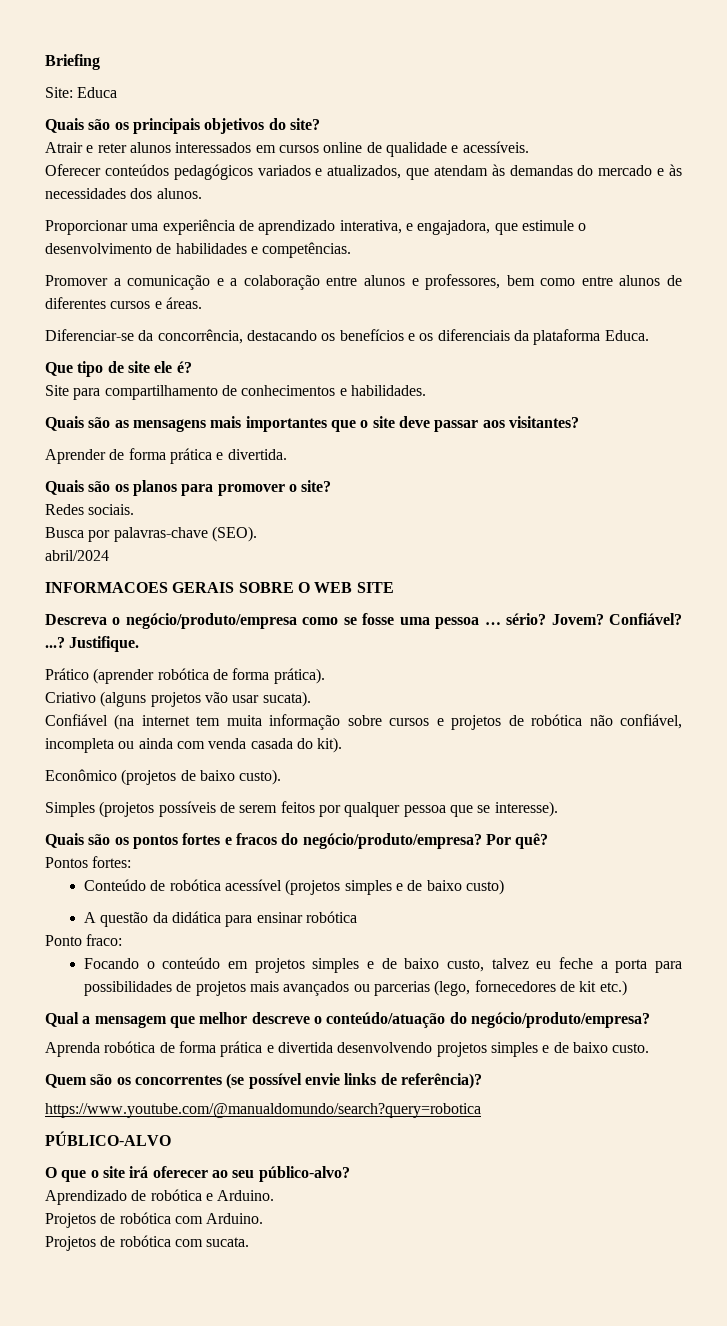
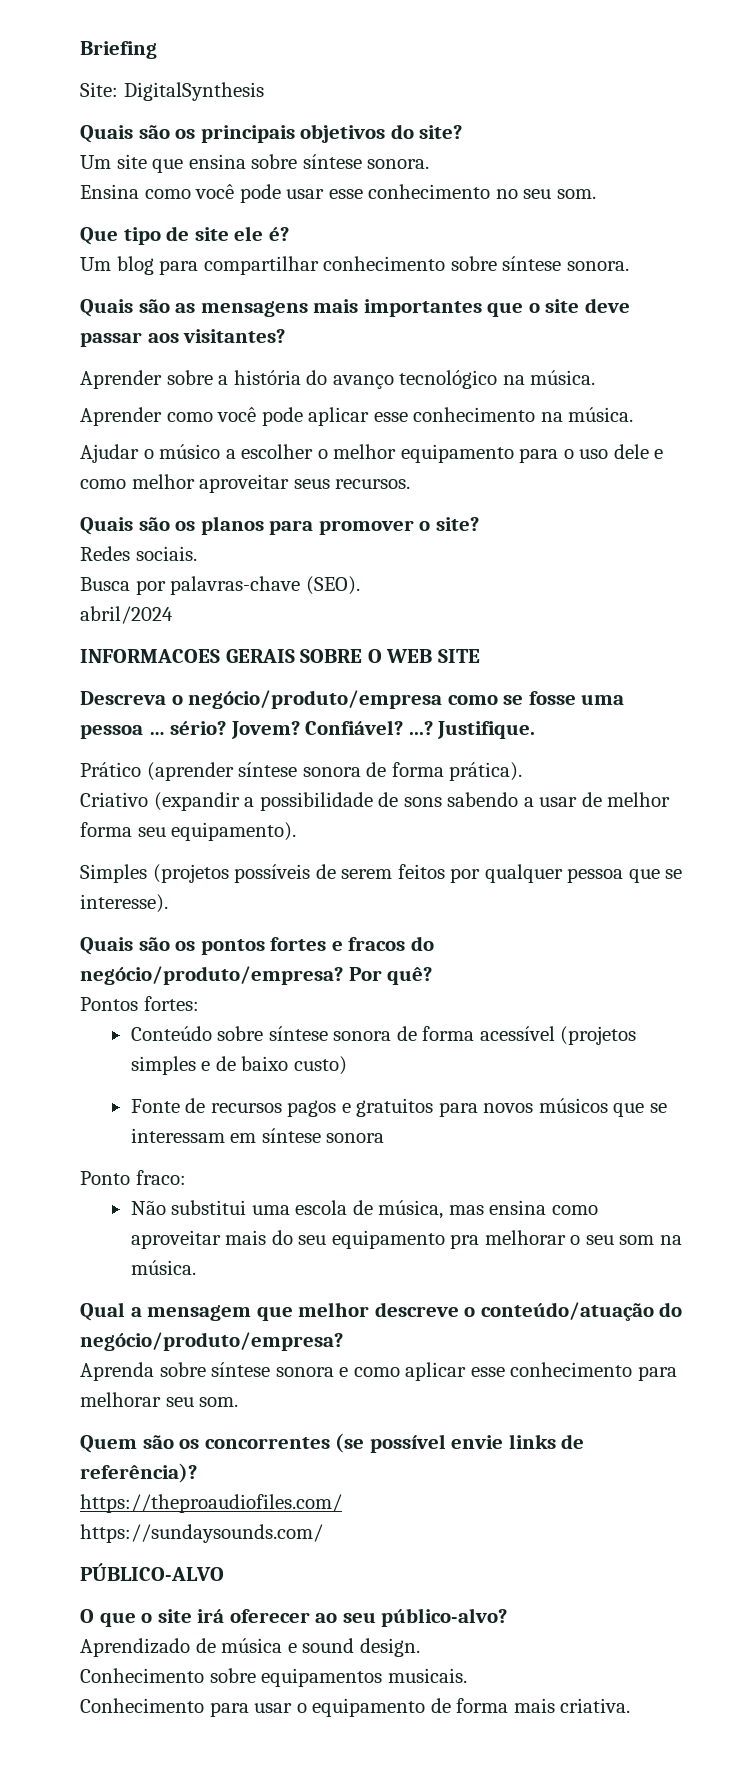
- Site: Educa
+ Site: DigitalSynthesis
- Atrair e reter alunos interessados em cursos online de qualidade e acessíveis.
- Oferecer conteúdos pedagógicos variados e atualizados, que atendam às demandas do mercado e às necessidades dos alunos.
- Proporcionar uma experiência de aprendizado interativa, e engajadora, que estimule o desenvolvimento de habilidades e competências.
- Promover a comunicação e a colaboração entre alunos e professores, bem como entre alunos de diferentes cursos e áreas.
- Diferenciar-se da concorrência, destacando os benefícios e os diferenciais da plataforma Educa.
+ Um site que ensina sobre síntese sonora.
+ Ensina como você pode usar esse conhecimento no seu som.
- Site para compartilhamento de conhecimentos e habilidades.
+ Um blog para compartilhar conhecimento sobre síntese sonora.
- Aprender de forma prática e divertida.
+ Aprender sobre a história do avanço tecnológico na música.
+ Aprender como você pode aplicar esse conhecimento na música.
+ Ajudar o músico a escolher o melhor equipamento para o uso dele e como melhor aproveitar seus recursos.
- Prático (aprender robótica de forma prática).
+ Prático (aprender síntese sonora de forma prática).
- Criativo (alguns projetos vão usar sucata).
- Confiável (na internet tem muita informação sobre cursos e projetos de robótica não confiável, incompleta ou ainda com venda casada do kit).
- Econômico (projetos de baixo custo).
+ Criativo (expandir a possibilidade de sons sabendo a usar de melhor forma seu equipamento).
- Conteúdo de robótica acessível (projetos simples e de baixo custo)
+ Conteúdo sobre síntese sonora de forma acessível (projetos simples e de baixo custo)
- A questão da didática para ensinar robótica
+ Fonte de recursos pagos e gratuitos para novos músicos que se interessam em síntese sonora
  Ponto fraco:
- Focando o conteúdo em projetos simples e de baixo custo, talvez eu feche a porta para possibilidades de projetos mais avançados ou parcerias (lego, fornecedores de kit etc.)
+ Não substitui uma escola de música, mas ensina como aproveitar mais do seu equipamento pra melhorar o seu som na música.
- Aprenda robótica de forma prática e divertida desenvolvendo projetos simples e de baixo custo.
+ Aprenda sobre síntese sonora e como aplicar esse conhecimento para melhorar seu som.
- https://www.youtube.com/@manualdomundo/search?query=robotica
+ https://theproaudiofiles.com/
+ https://sundaysounds.com/
- Aprendizado de robótica e Arduino.
- Projetos de robótica com Arduino.
- Projetos de robótica com sucata.
+ Aprendizado de música e sound design.
+ Conhecimento sobre equipamentos musicais.
+ Conhecimento para usar o equipamento de forma mais criativa.

